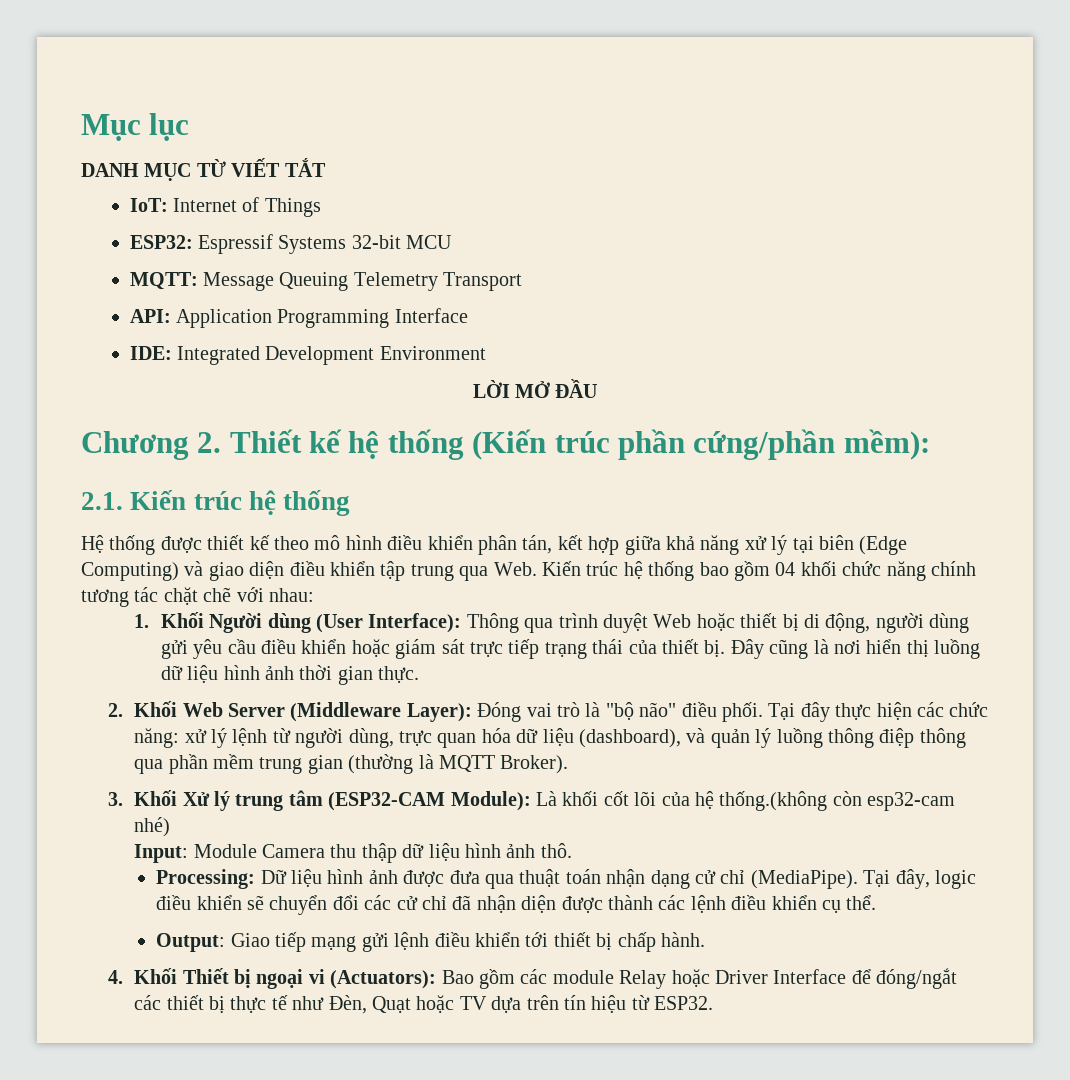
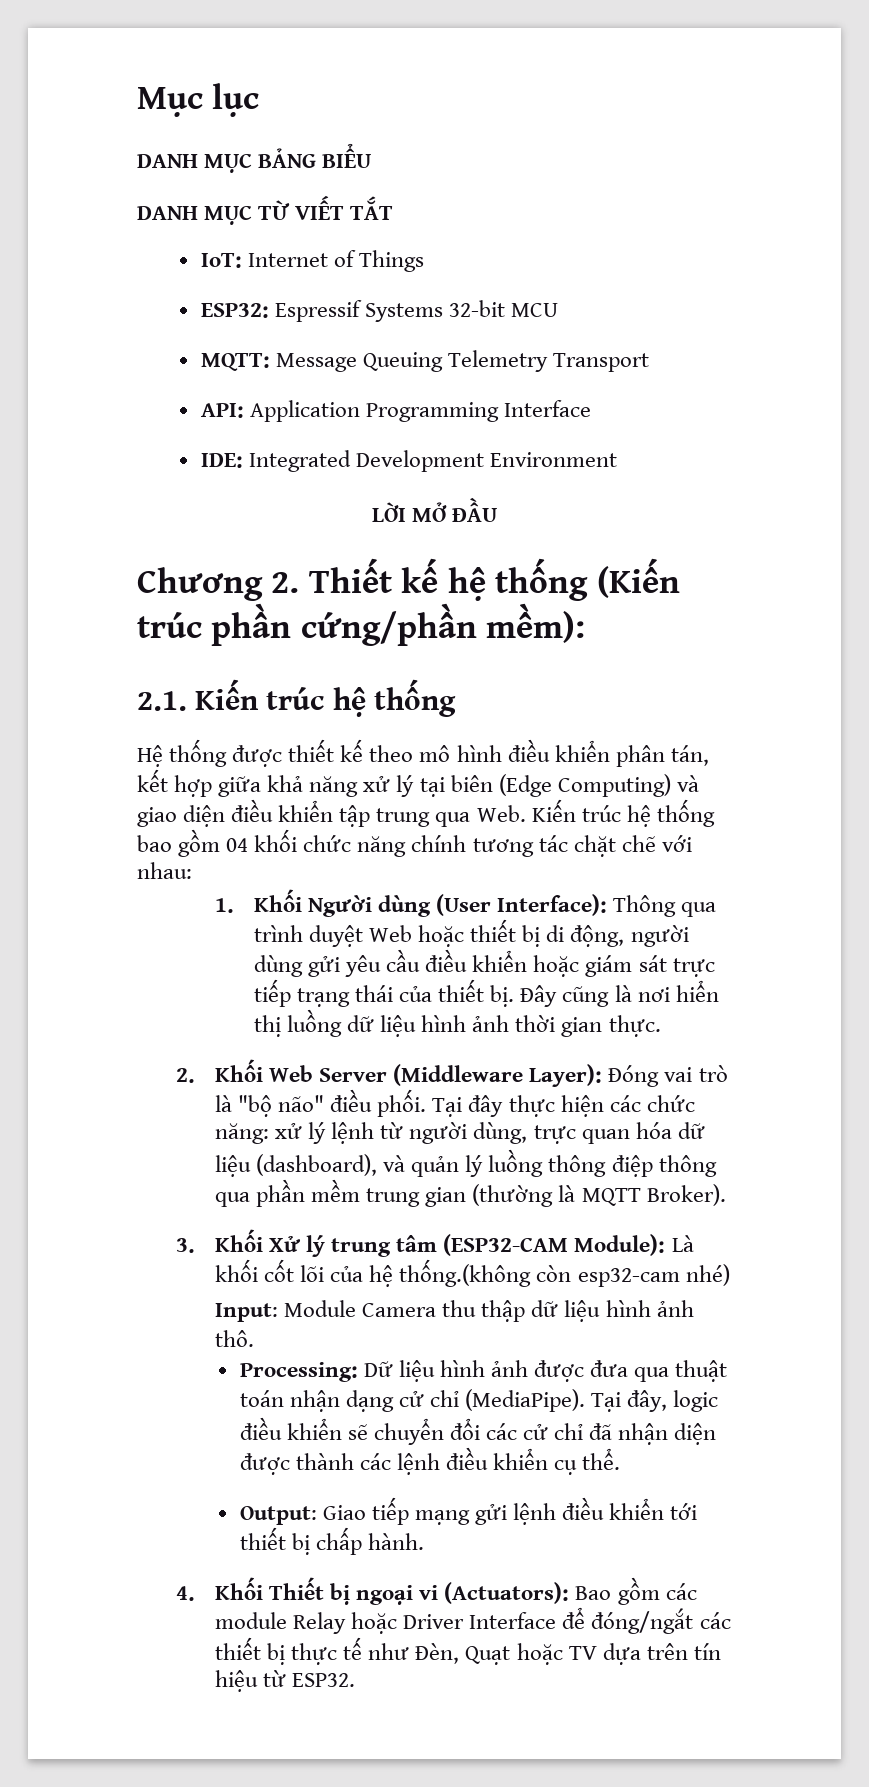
+ DANH MỤC BẢNG BIỂU

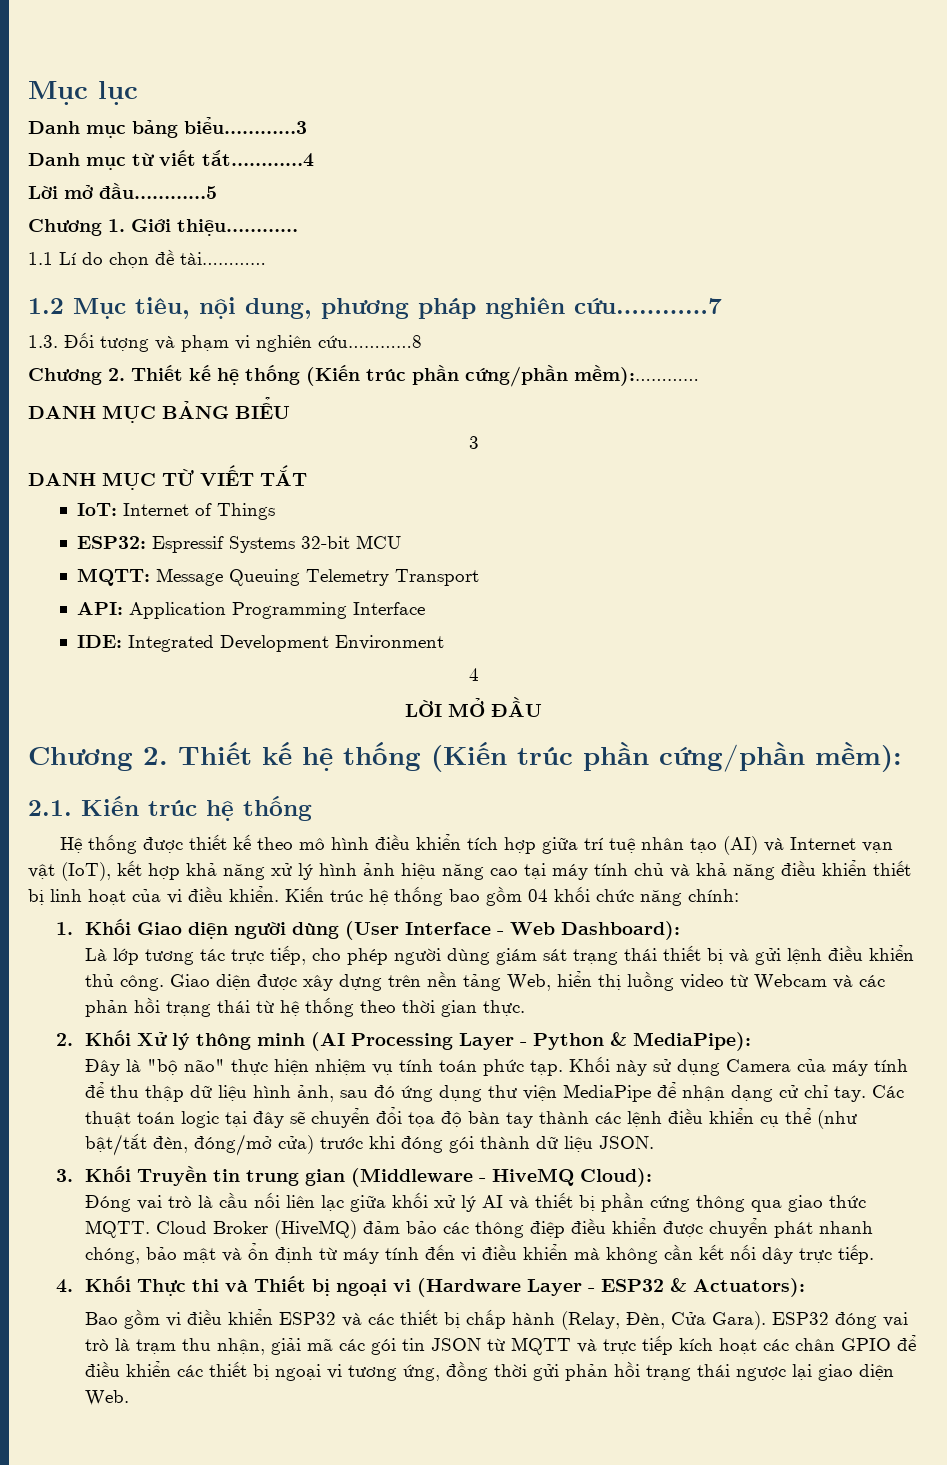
+ Danh mục bảng biểu…………3
+ Danh mục từ viết tắt…………4
+ Lời mở đầu…………5
+ Chương 1. Giới thiệu…………
+ 1.1 Lí do chọn đề tài…………
+ 1.2 Mục tiêu, nội dung, phương pháp nghiên cứu…………7
+ 1.3. Đối tượng và phạm vi nghiên cứu…………8
+ Chương 2. Thiết kế hệ thống (Kiến trúc phần cứng/phần mềm):…………
+ 3
+ 4
- Hệ thống được thiết kế theo mô hình điều khiển phân tán, kết hợp giữa khả năng xử lý tại biên (Edge Computing) và giao diện điều khiển tập trung qua Web. Kiến trúc hệ thống bao gồm 04 khối chức năng chính tương tác chặt chẽ với nhau:
- 1. Khối Người dùng (User Interface): Thông qua trình duyệt Web hoặc thiết bị di động, người dùng gửi yêu cầu điều khiển hoặc giám sát trực tiếp trạng thái của thiết bị. Đây cũng là nơi hiển thị luồng dữ liệu hình ảnh thời gian thực.
+ Hệ thống được thiết kế theo mô hình điều khiển tích hợp giữa trí tuệ nhân tạo (AI) và Internet vạn vật (IoT), kết hợp khả năng xử lý hình ảnh hiệu năng cao tại máy tính chủ và khả năng điều khiển thiết bị linh hoạt của vi điều khiển. Kiến trúc hệ thống bao gồm 04 khối chức năng chính:
+ 1. Khối Giao diện người dùng (User Interface - Web Dashboard):
+ Là lớp tương tác trực tiếp, cho phép người dùng giám sát trạng thái thiết bị và gửi lệnh điều khiển thủ công. Giao diện được xây dựng trên nền tảng Web, hiển thị luồng video từ Webcam và các phản hồi trạng thái từ hệ thống theo thời gian thực.
- 2. Khối Web Server (Middleware Layer): Đóng vai trò là "bộ não" điều phối. Tại đây thực hiện các chức năng: xử lý lệnh từ người dùng, trực quan hóa dữ liệu (dashboard), và quản lý luồng thông điệp thông qua phần mềm trung gian (thường là MQTT Broker).
- 3. Khối Xử lý trung tâm (ESP32-CAM Module): Là khối cốt lõi của hệ thống.(không còn esp32-cam nhé)
- Input: Module Camera thu thập dữ liệu hình ảnh thô.
- Processing: Dữ liệu hình ảnh được đưa qua thuật toán nhận dạng cử chỉ (MediaPipe). Tại đây, logic điều khiển sẽ chuyển đổi các cử chỉ đã nhận diện được thành các lệnh điều khiển cụ thể.
- Output: Giao tiếp mạng gửi lệnh điều khiển tới thiết bị chấp hành.
+ 2. Khối Xử lý thông minh (AI Processing Layer - Python & MediaPipe):
+ Đây là "bộ não" thực hiện nhiệm vụ tính toán phức tạp. Khối này sử dụng Camera của máy tính để thu thập dữ liệu hình ảnh, sau đó ứng dụng thư viện MediaPipe để nhận dạng cử chỉ tay. Các thuật toán logic tại đây sẽ chuyển đổi tọa độ bàn tay thành các lệnh điều khiển cụ thể (như bật/tắt đèn, đóng/mở cửa) trước khi đóng gói thành dữ liệu JSON.
+ 3. Khối Truyền tin trung gian (Middleware - HiveMQ Cloud):
+ Đóng vai trò là cầu nối liên lạc giữa khối xử lý AI và thiết bị phần cứng thông qua giao thức MQTT. Cloud Broker (HiveMQ) đảm bảo các thông điệp điều khiển được chuyển phát nhanh chóng, bảo mật và ổn định từ máy tính đến vi điều khiển mà không cần kết nối dây trực tiếp.
- 4. Khối Thiết bị ngoại vi (Actuators): Bao gồm các module Relay hoặc Driver Interface để đóng/ngắt các thiết bị thực tế như Đèn, Quạt hoặc TV dựa trên tín hiệu từ ESP32.
+ 4. Khối Thực thi và Thiết bị ngoại vi (Hardware Layer - ESP32 & Actuators):
+ Bao gồm vi điều khiển ESP32 và các thiết bị chấp hành (Relay, Đèn, Cửa Gara). ESP32 đóng vai trò là trạm thu nhận, giải mã các gói tin JSON từ MQTT và trực tiếp kích hoạt các chân GPIO để điều khiển các thiết bị ngoại vi tương ứng, đồng thời gửi phản hồi trạng thái ngược lại giao diện Web.

